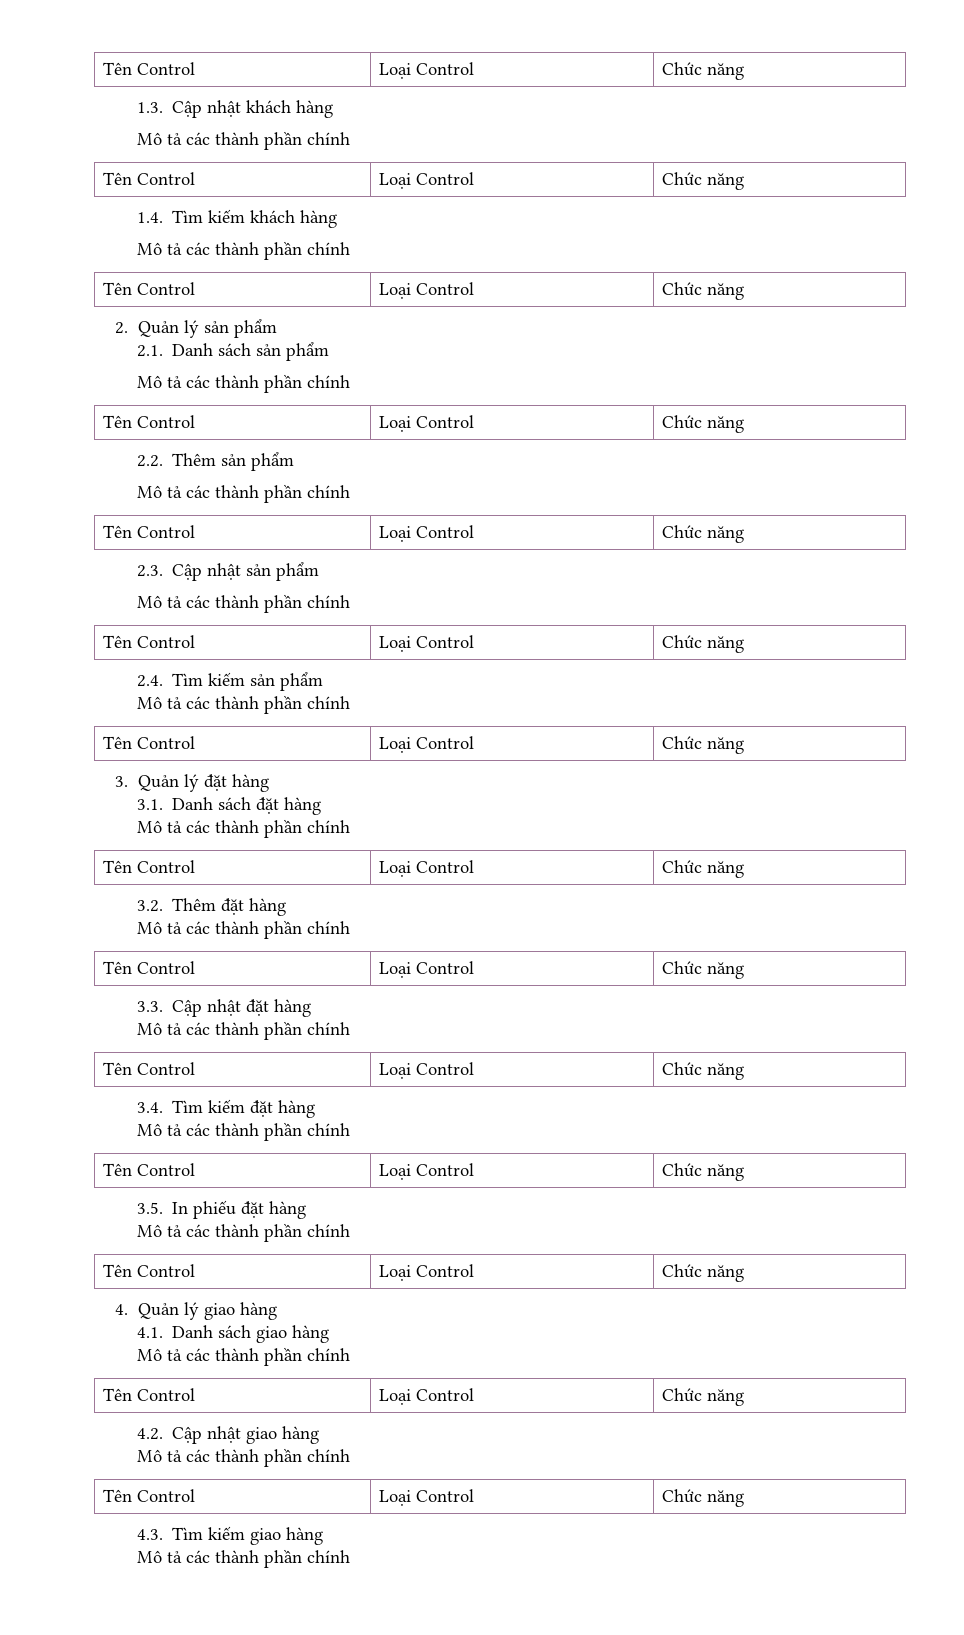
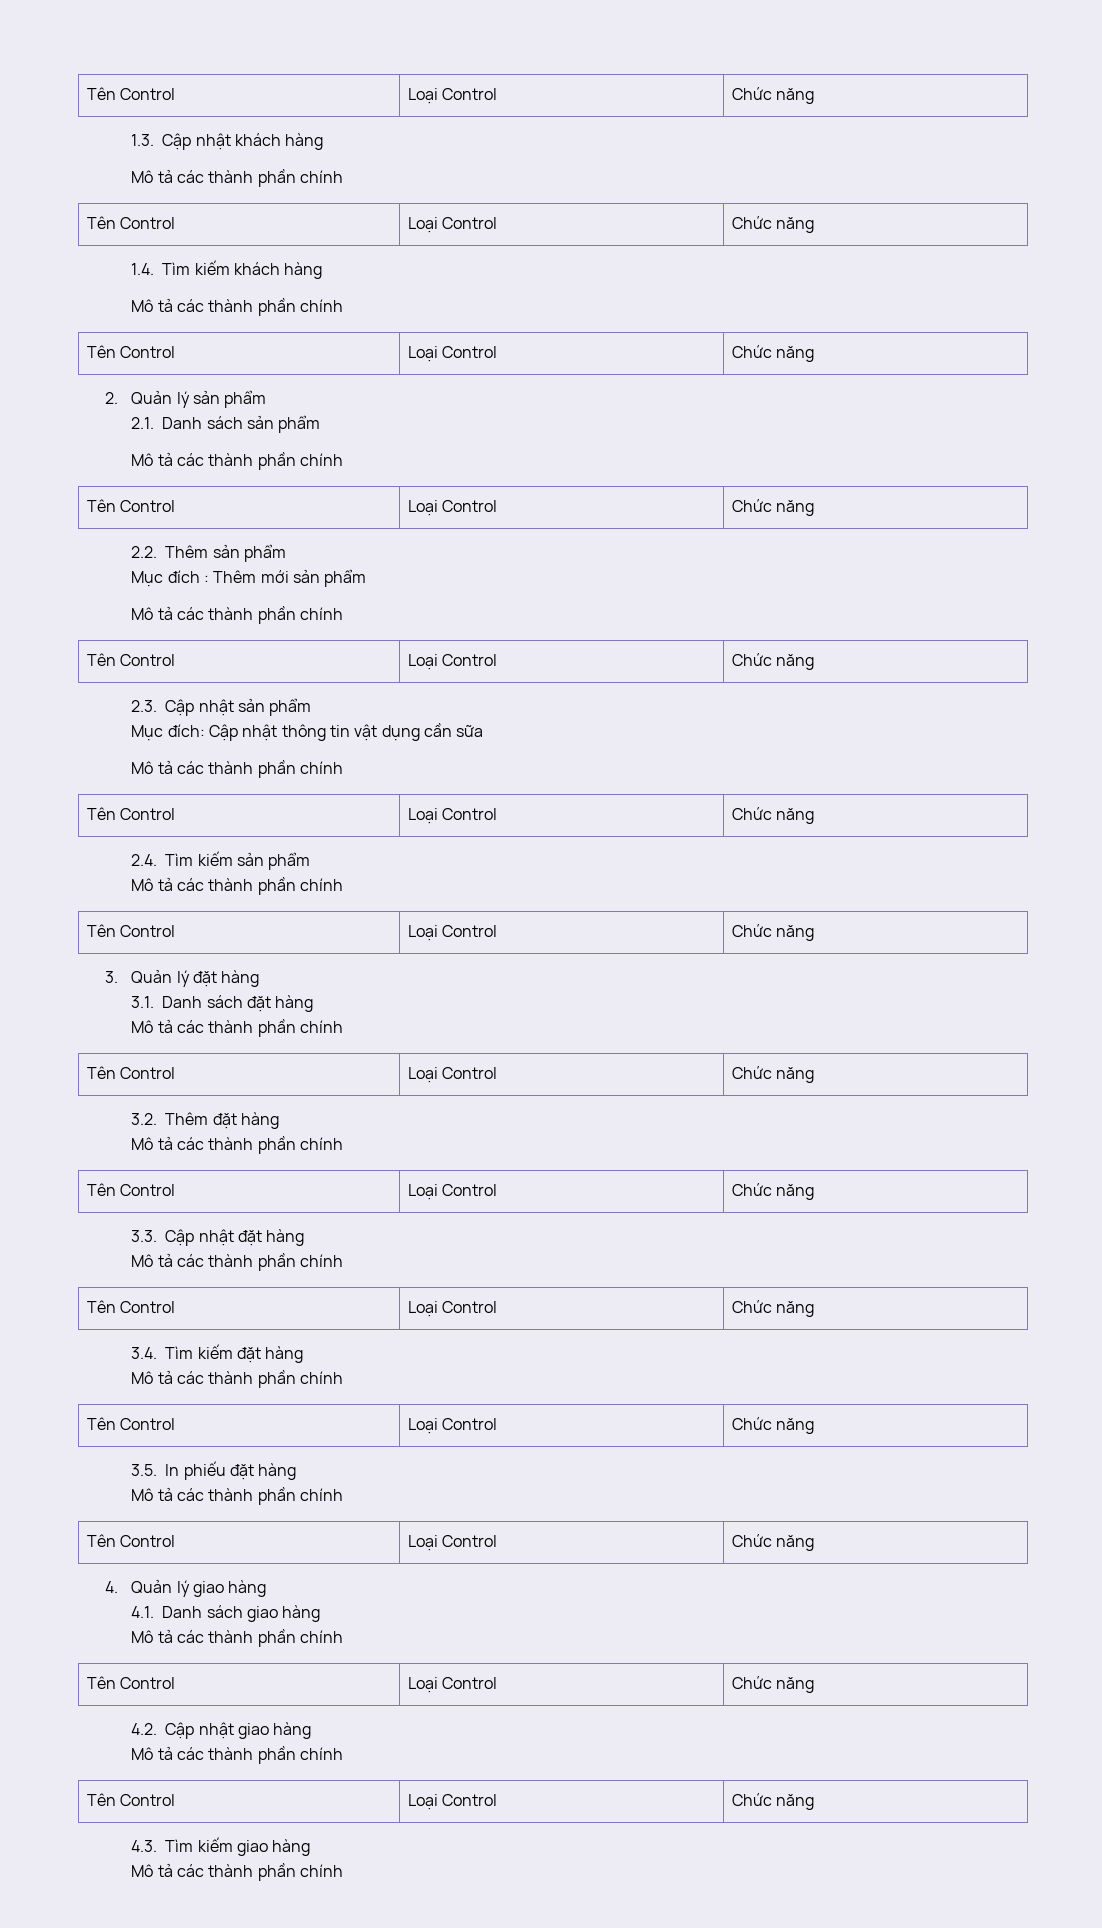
+ Mục đích : Thêm mới sản phẩm
+ Mục đích: Cập nhật thông tin vật dụng cần sữa

